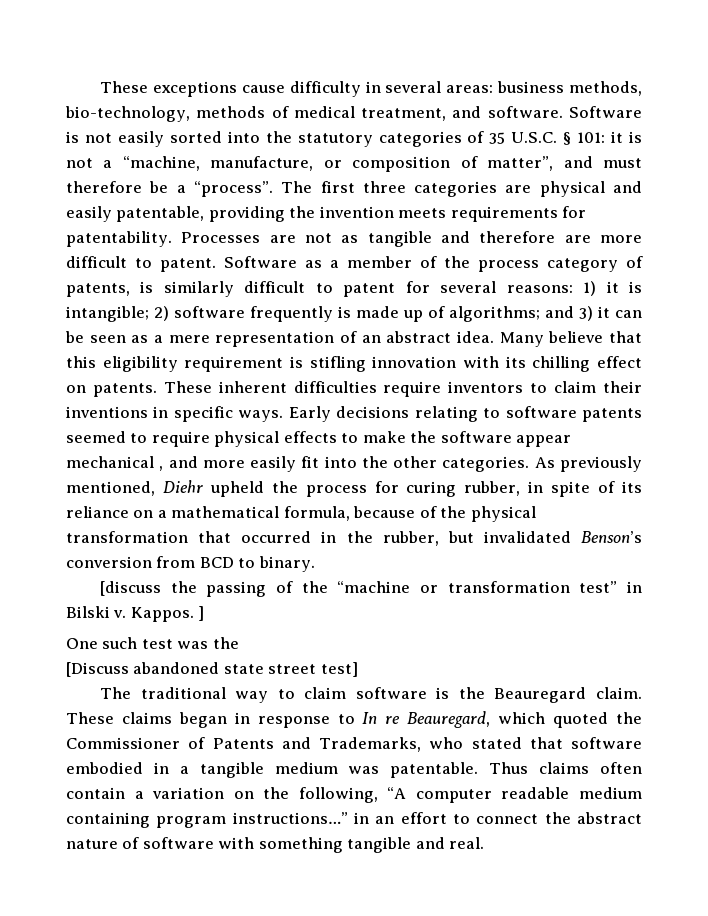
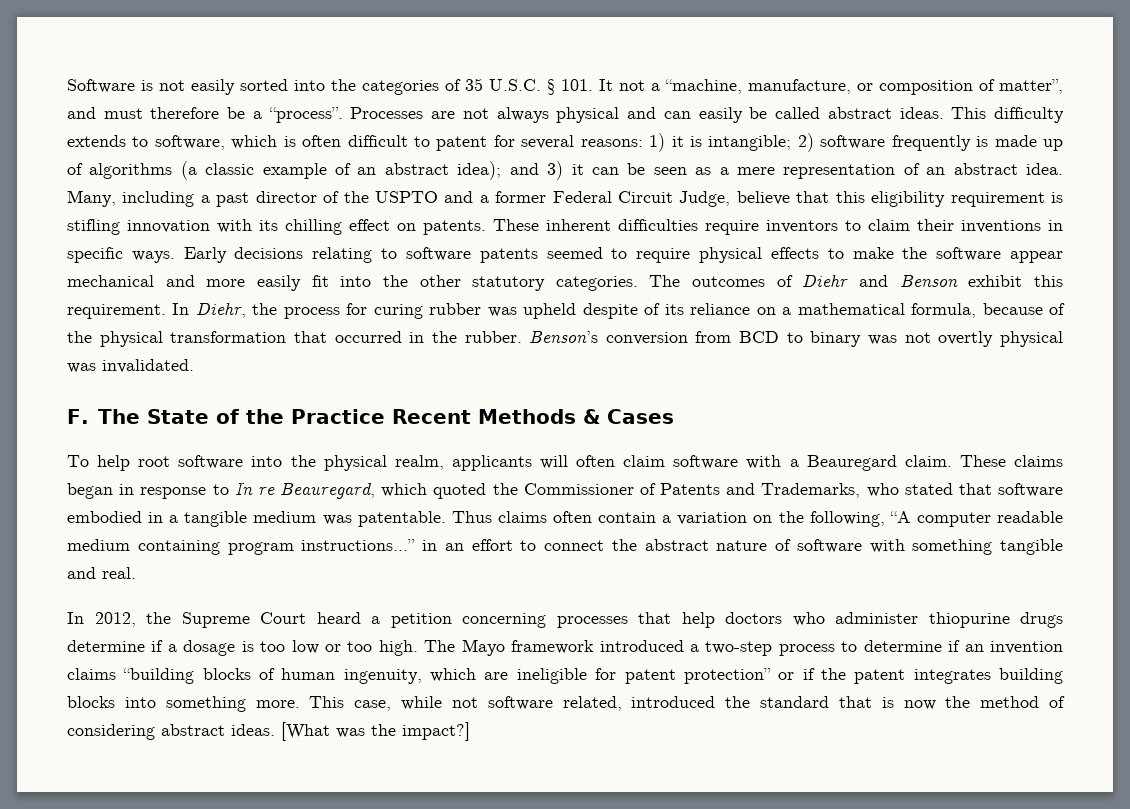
- These exceptions cause difficulty in several areas: business methods, bio-technology, methods of medical treatment, and software. Software is not easily sorted into the statutory categories of 35 U.S.C. § 101: it is not a “machine, manufacture, or composition of matter”, and must therefore be a “process”.
+ Software is not easily sorted into the categories of 35 U.S.C. § 101. It not a “machine, manufacture, or composition of matter”, and must therefore be a “process”.
- The first three categories are physical and easily patentable, providing the invention meets requirements for patentability. Processes are not as tangible and therefore are more difficult to patent. Software as a member of the process category of patents, is similarly difficult to patent for several reasons: 1) it is intangible; 2) software frequently is made up of algorithms; and 3) it can be seen as a mere representation of an abstract idea.
+ Processes are not always physical and can easily be called abstract ideas. This difficulty extends to software, which is often difficult to patent for several reasons: 1) it is intangible; 2) software frequently is made up of algorithms (a classic example of an abstract idea); and 3) it can be seen as a mere representation of an abstract idea.
- Many believe that this eligibility requirement is stifling innovation with its chilling effect on patents.
+ Many, including a past director of the USPTO and a former Federal Circuit Judge, believe that this eligibility requirement is stifling innovation with its chilling effect on patents.
- Early decisions relating to software patents seemed to require physical effects to make the software appear mechanical , and more easily fit into the other categories. As previously mentioned, Diehr upheld the process for curing rubber, in spite of its reliance on a mathematical formula, because of the physical transformation that occurred in the rubber, but invalidated Benson’s conversion from BCD to binary.
- [discuss the passing of the “machine or transformation test” in Bilski v. Kappos. ]
- One such test was the
- [Discuss abandoned state street test]
- The traditional way to claim software is the Beauregard claim.
+ Early decisions relating to software patents seemed to require physical effects to make the software appear mechanical and more easily fit into the other statutory categories. The outcomes of Diehr and Benson exhibit this requirement. In Diehr, the process for curing rubber was upheld despite of its reliance on a mathematical formula, because of the physical transformation that occurred in the rubber. Benson’s conversion from BCD to binary was not overtly physical was invalidated.
+ F. The State of the Practice Recent Methods & Cases
+ To help root software into the physical realm, applicants will often claim software with a Beauregard claim.
+ In 2012, the Supreme Court heard a petition concerning processes that help doctors who administer thiopurine drugs determine if a dosage is too low or too high. The Mayo framework introduced a two-step process to determine if an invention claims “building blocks of human ingenuity, which are ineligible for patent protection” or if the patent integrates building blocks into something more. This case, while not software related, introduced the standard that is now the method of considering abstract ideas. [What was the impact?]

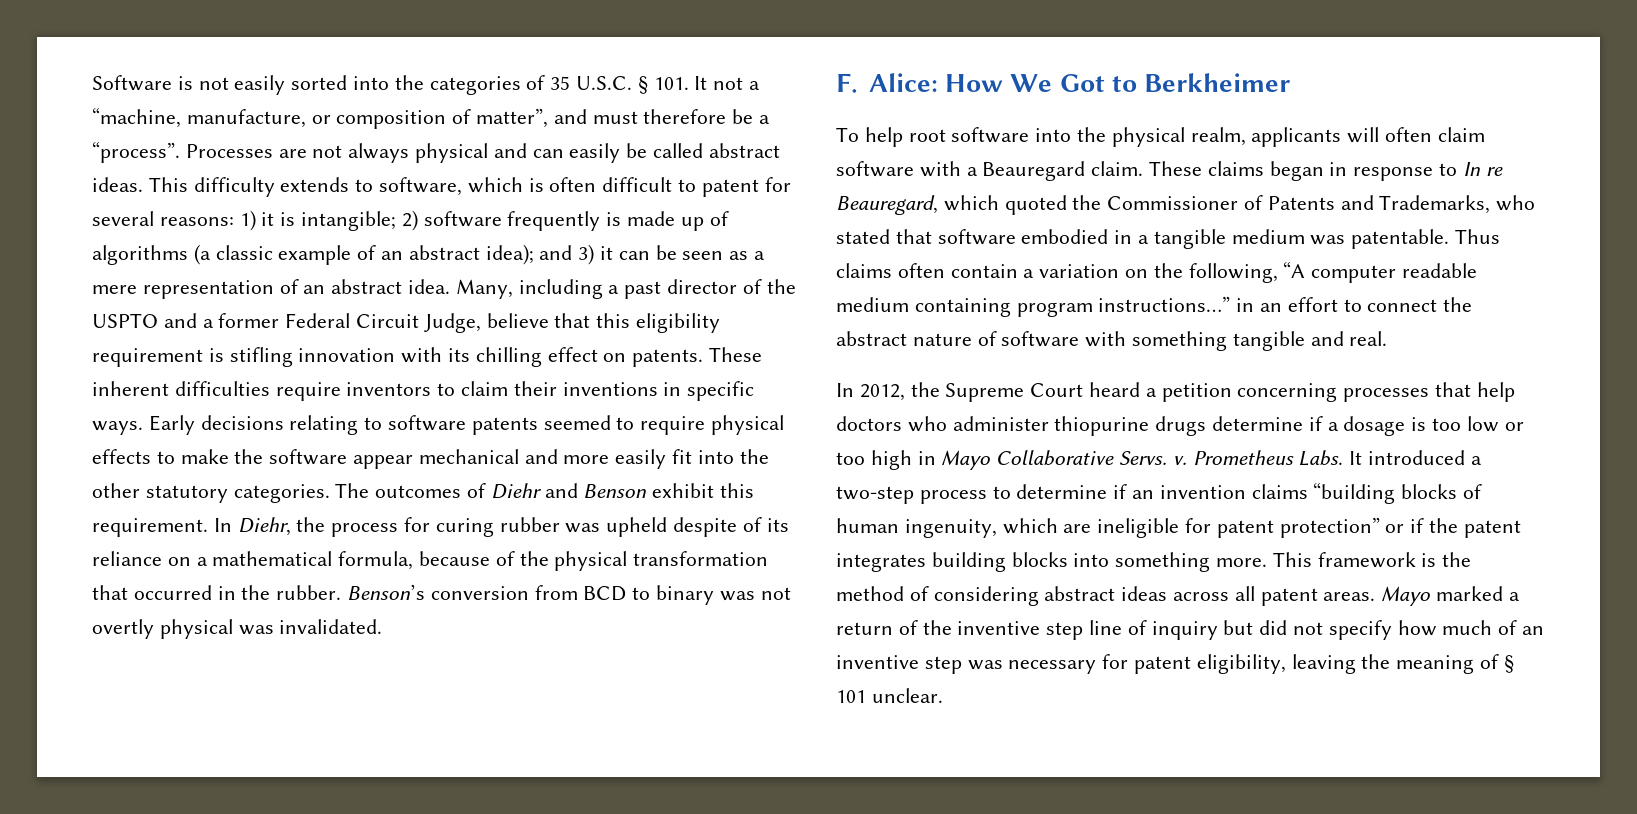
- F. The State of the Practice Recent Methods & Cases
+ F. Alice: How We Got to Berkheimer
- In 2012, the Supreme Court heard a petition concerning processes that help doctors who administer thiopurine drugs determine if a dosage is too low or too high. The Mayo framework introduced a two-step process to determine if an invention claims “building blocks of human ingenuity, which are ineligible for patent protection” or if the patent integrates building blocks into something more.
+ In 2012, the Supreme Court heard a petition concerning processes that help doctors who administer thiopurine drugs determine if a dosage is too low or too high in Mayo Collaborative Servs. v. Prometheus Labs. It introduced a two-step process to determine if an invention claims “building blocks of human ingenuity, which are ineligible for patent protection” or if the patent integrates building blocks into something more.
- This case, while not software related, introduced the standard that is now the method of considering abstract ideas. [What was the impact?]
+ This framework is the method of considering abstract ideas across all patent areas. Mayo marked a return of the inventive step line of inquiry but did not specify how much of an inventive step was necessary for patent eligibility, leaving the meaning of § 101 unclear.

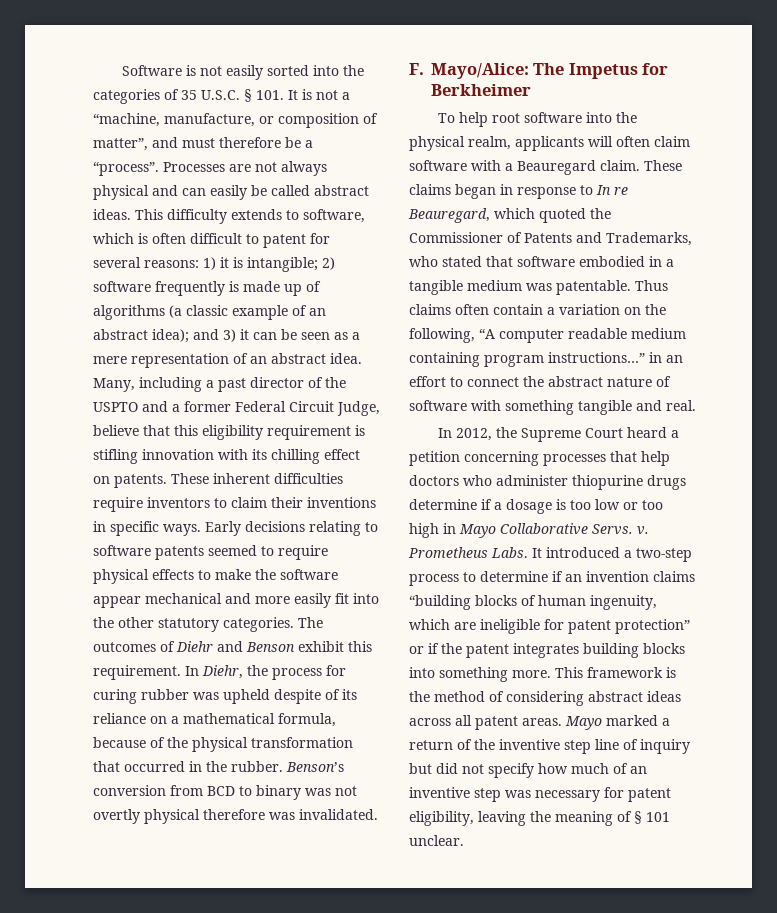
- Software is not easily sorted into the categories of 35 U.S.C. § 101. It not a “machine, manufacture, or composition of matter”, and must therefore be a “process”.
+ Software is not easily sorted into the categories of 35 U.S.C. § 101. It is not a “machine, manufacture, or composition of matter”, and must therefore be a “process”.
- Benson’s conversion from BCD to binary was not overtly physical was invalidated.
+ Benson’s conversion from BCD to binary was not overtly physical therefore was invalidated.
- F. Alice: How We Got to Berkheimer
+ F. Mayo/Alice: The Impetus for Berkheimer

